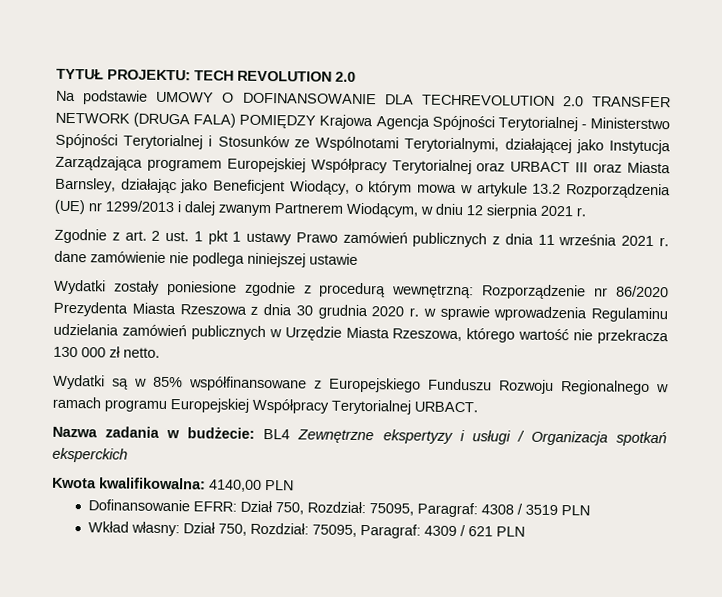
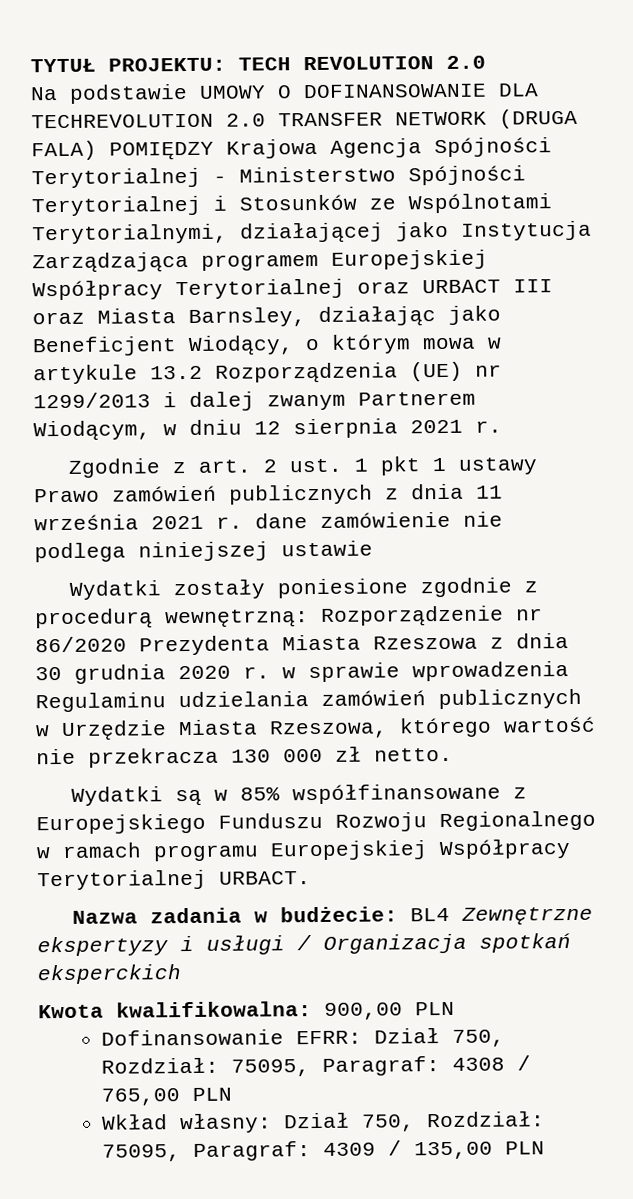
- Kwota kwalifikowalna: 4140,00 PLN
+ Kwota kwalifikowalna: 900,00 PLN
- Dofinansowanie EFRR: Dział 750, Rozdział: 75095, Paragraf: 4308 / 3519 PLN
+ Dofinansowanie EFRR: Dział 750, Rozdział: 75095, Paragraf: 4308 / 765,00 PLN
- Wkład własny: Dział 750, Rozdział: 75095, Paragraf: 4309 / 621 PLN
+ Wkład własny: Dział 750, Rozdział: 75095, Paragraf: 4309 / 135,00 PLN

